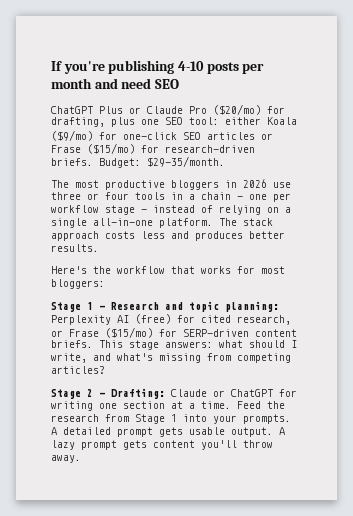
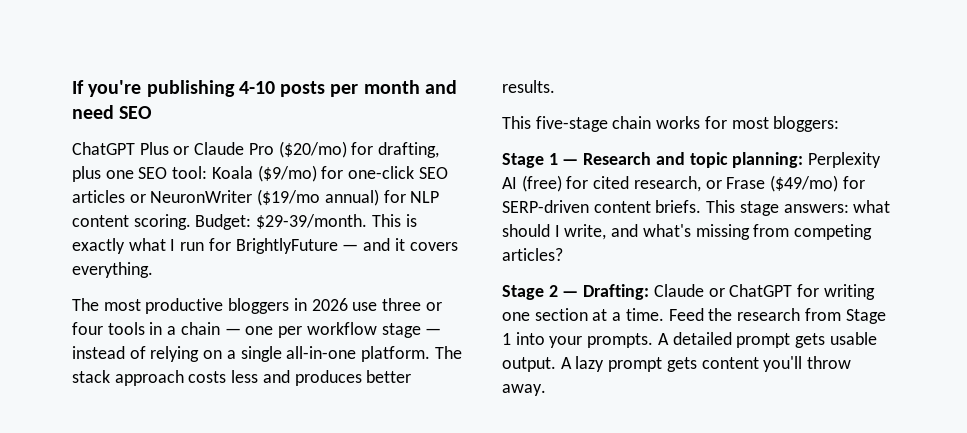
- ChatGPT Plus or Claude Pro ($20/mo) for drafting, plus one SEO tool: either Koala ($9/mo) for one-click SEO articles or Frase ($15/mo) for research-driven briefs. Budget: $29-35/month.
+ ChatGPT Plus or Claude Pro ($20/mo) for drafting, plus one SEO tool: Koala ($9/mo) for one-click SEO articles or NeuronWriter ($19/mo annual) for NLP content scoring. Budget: $29-39/month. This is exactly what I run for BrightlyFuture — and it covers everything.
- Here's the workflow that works for most bloggers:
+ This five-stage chain works for most bloggers:
- Stage 1 — Research and topic planning: Perplexity AI (free) for cited research, or Frase ($15/mo) for SERP-driven content briefs.
+ Stage 1 — Research and topic planning: Perplexity AI (free) for cited research, or Frase ($49/mo) for SERP-driven content briefs.

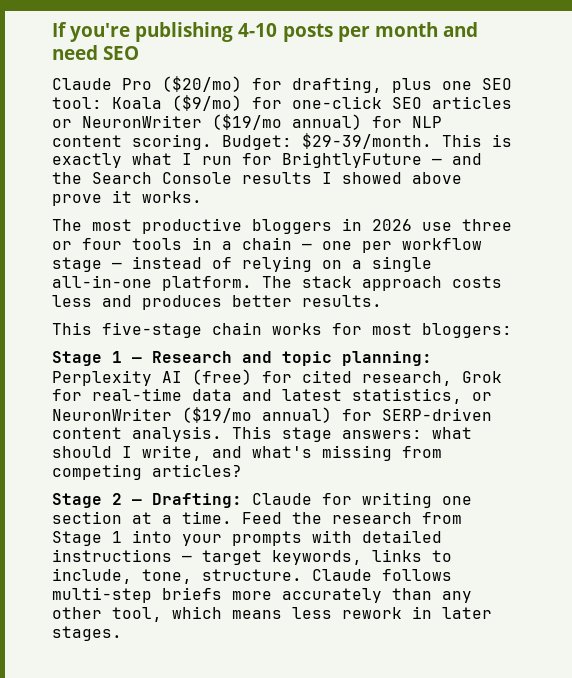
- ChatGPT Plus or Claude Pro ($20/mo) for drafting, plus one SEO tool: Koala ($9/mo) for one-click SEO articles or NeuronWriter ($19/mo annual) for NLP content scoring.
+ Claude Pro ($20/mo) for drafting, plus one SEO tool: Koala ($9/mo) for one-click SEO articles or NeuronWriter ($19/mo annual) for NLP content scoring.
- This is exactly what I run for BrightlyFuture — and it covers everything.
+ This is exactly what I run for BrightlyFuture — and the Search Console results I showed above prove it works.
- Stage 1 — Research and topic planning: Perplexity AI (free) for cited research, or Frase ($49/mo) for SERP-driven content briefs.
+ Stage 1 — Research and topic planning: Perplexity AI (free) for cited research, Grok for real-time data and latest statistics, or NeuronWriter ($19/mo annual) for SERP-driven content analysis.
- Stage 2 — Drafting: Claude or ChatGPT for writing one section at a time.
+ Stage 2 — Drafting: Claude for writing one section at a time.
- Feed the research from Stage 1 into your prompts. A detailed prompt gets usable output. A lazy prompt gets content you'll throw away.
+ Feed the research from Stage 1 into your prompts with detailed instructions — target keywords, links to include, tone, structure. Claude follows multi-step briefs more accurately than any other tool, which means less rework in later stages.

